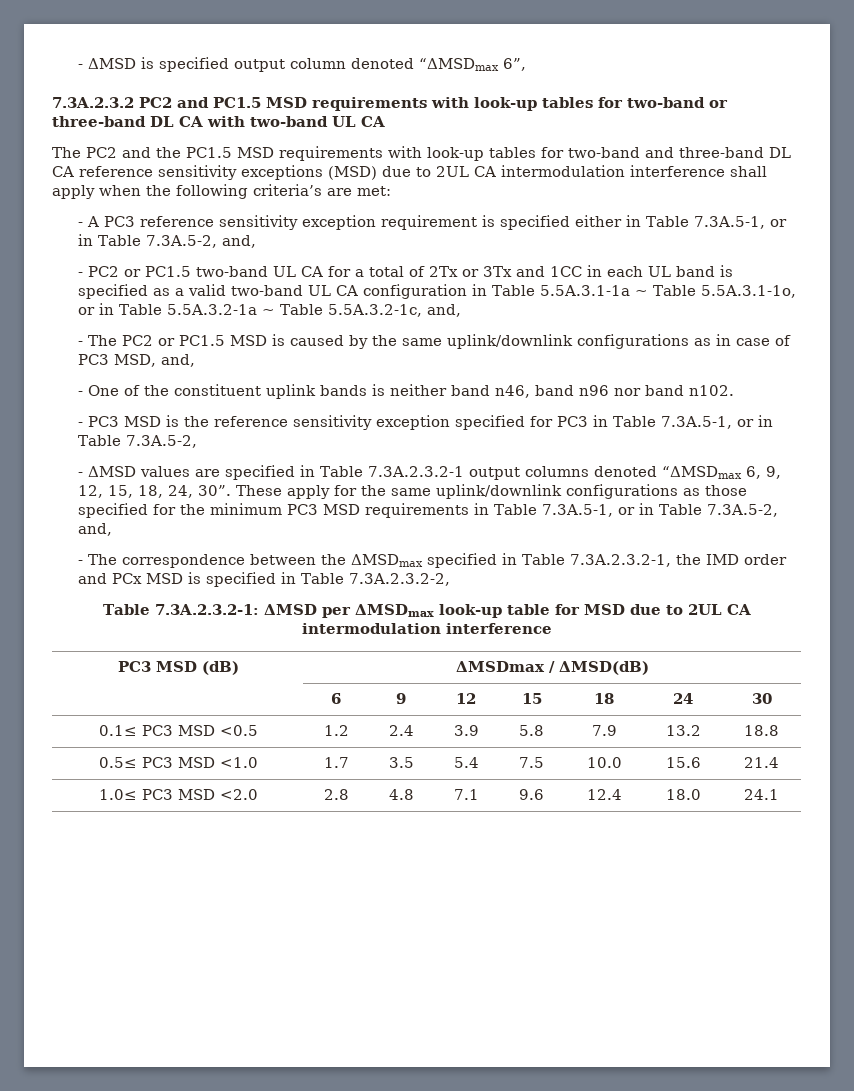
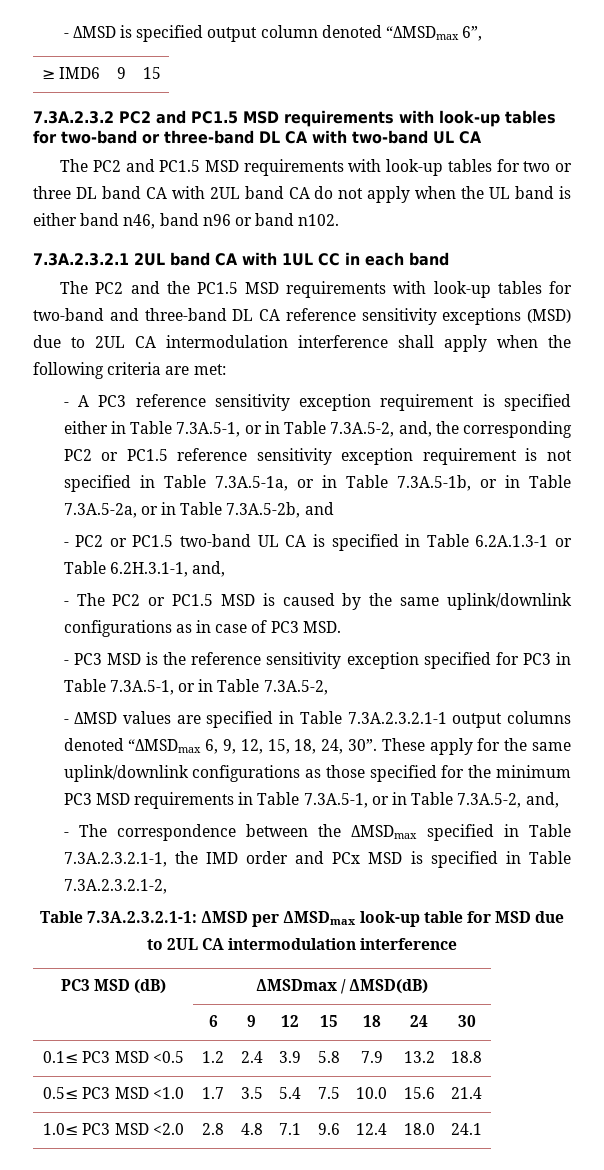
+ ≥ IMD6 | 9 | 15
+ The PC2 and PC1.5 MSD requirements with look-up tables for two or three DL band CA with 2UL band CA do not apply when the UL band is either band n46, band n96 or band n102.
+ 7.3A.2.3.2.1 2UL band CA with 1UL CC in each band
- The PC2 and the PC1.5 MSD requirements with look-up tables for two-band and three-band DL CA reference sensitivity exceptions (MSD) due to 2UL CA intermodulation interference shall apply when the following criteria’s are met:
+ The PC2 and the PC1.5 MSD requirements with look-up tables for two-band and three-band DL CA reference sensitivity exceptions (MSD) due to 2UL CA intermodulation interference shall apply when the following criteria are met:
- - A PC3 reference sensitivity exception requirement is specified either in Table 7.3A.5-1, or in Table 7.3A.5-2, and,
+ - A PC3 reference sensitivity exception requirement is specified either in Table 7.3A.5-1, or in Table 7.3A.5-2, and, the corresponding PC2 or PC1.5 reference sensitivity exception requirement is not specified in Table 7.3A.5-1a, or in Table 7.3A.5-1b, or in Table 7.3A.5-2a, or in Table 7.3A.5-2b, and
- - PC2 or PC1.5 two-band UL CA for a total of 2Tx or 3Tx and 1CC in each UL band is specified as a valid two-band UL CA configuration in Table 5.5A.3.1-1a ~ Table 5.5A.3.1-1o, or in Table 5.5A.3.2-1a ~ Table 5.5A.3.2-1c, and,
+ - PC2 or PC1.5 two-band UL CA is specified in Table 6.2A.1.3-1 or Table 6.2H.3.1-1, and,
- - The PC2 or PC1.5 MSD is caused by the same uplink/downlink configurations as in case of PC3 MSD, and,
- - One of the constituent uplink bands is neither band n46, band n96 nor band n102.
+ - The PC2 or PC1.5 MSD is caused by the same uplink/downlink configurations as in case of PC3 MSD.
- - ΔMSD values are specified in Table 7.3A.2.3.2-1 output columns denoted “ΔMSDmax 6, 9, 12, 15, 18, 24, 30”.
+ - ΔMSD values are specified in Table 7.3A.2.3.2.1-1 output columns denoted “ΔMSDmax 6, 9, 12, 15, 18, 24, 30”.
- - The correspondence between the ΔMSDmax specified in Table 7.3A.2.3.2-1, the IMD order and PCx MSD is specified in Table 7.3A.2.3.2-2,
- Table 7.3A.2.3.2-1: ΔMSD per ΔMSDmax look-up table for MSD due to 2UL CA intermodulation interference
+ - The correspondence between the ΔMSDmax specified in Table 7.3A.2.3.2.1-1, the IMD order and PCx MSD is specified in Table 7.3A.2.3.2.1-2,
+ Table 7.3A.2.3.2.1-1: ΔMSD per ΔMSDmax look-up table for MSD due to 2UL CA intermodulation interference

